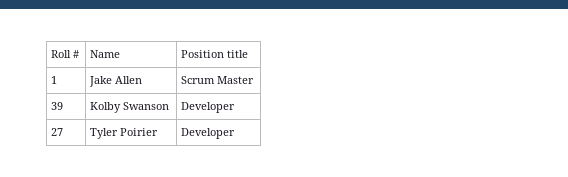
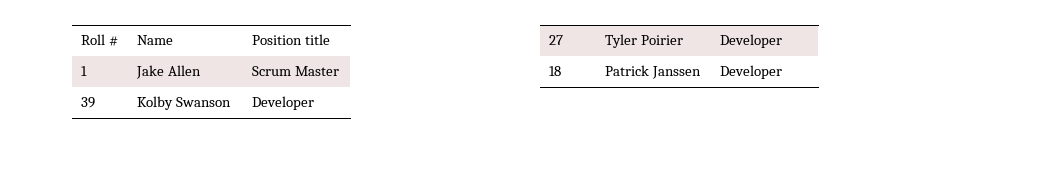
+ 18 | Patrick Janssen | Developer

